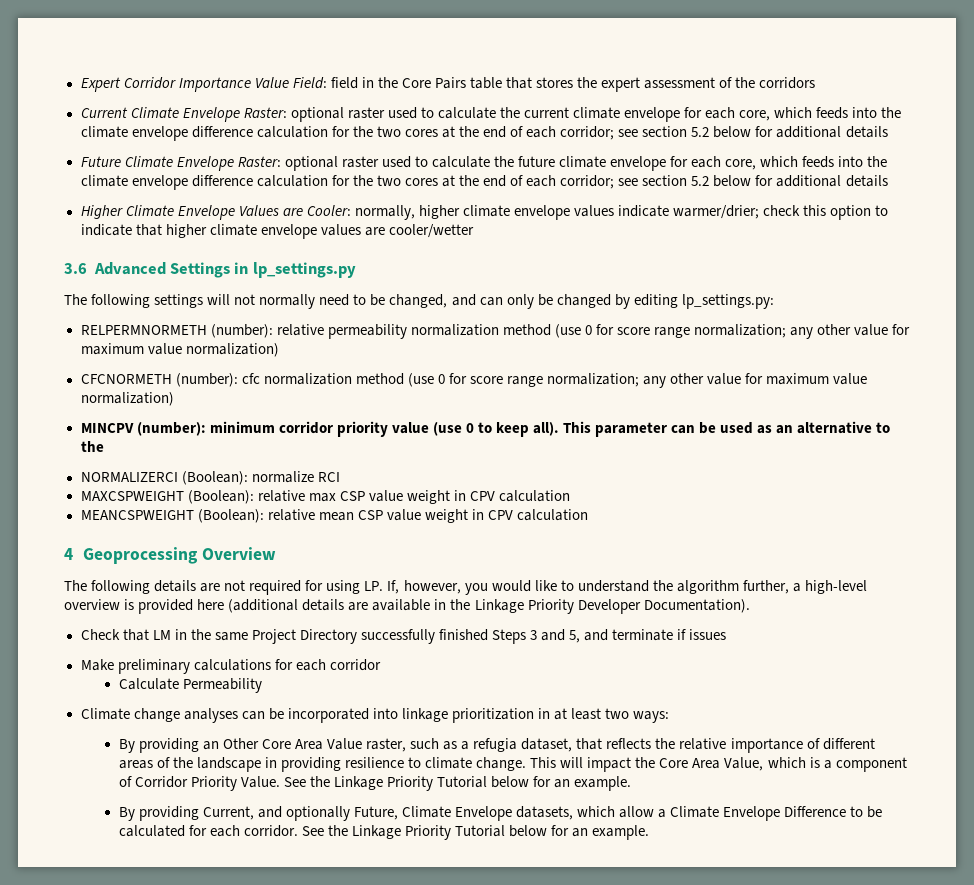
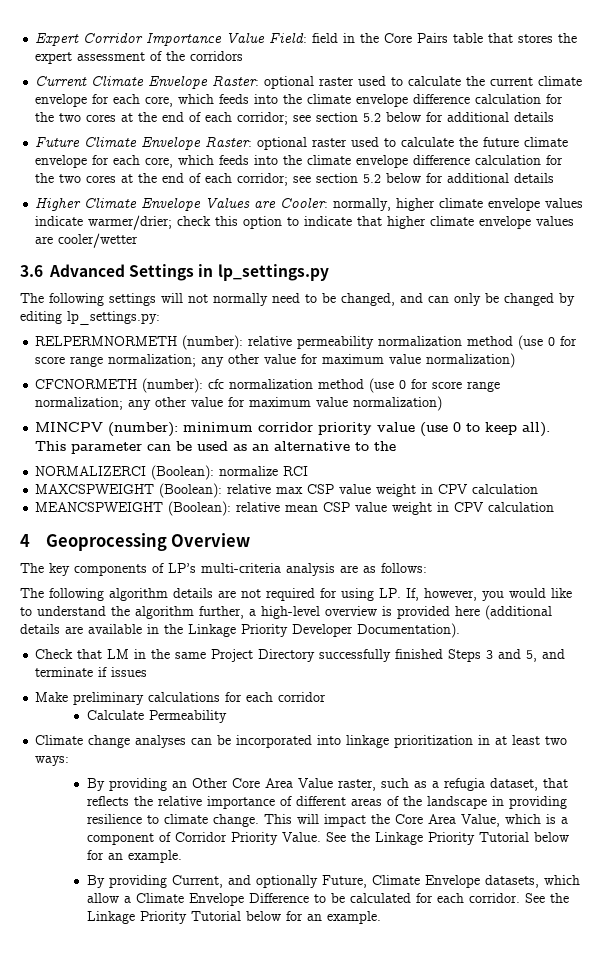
- The following details are not required for using LP. If, however, you would like to understand the algorithm further, a high-level overview is provided here (additional details are available in the Linkage Priority Developer Documentation).
+ The key components of LP’s multi-criteria analysis are as follows:
+ The following algorithm details are not required for using LP. If, however, you would like to understand the algorithm further, a high-level overview is provided here (additional details are available in the Linkage Priority Developer Documentation).

